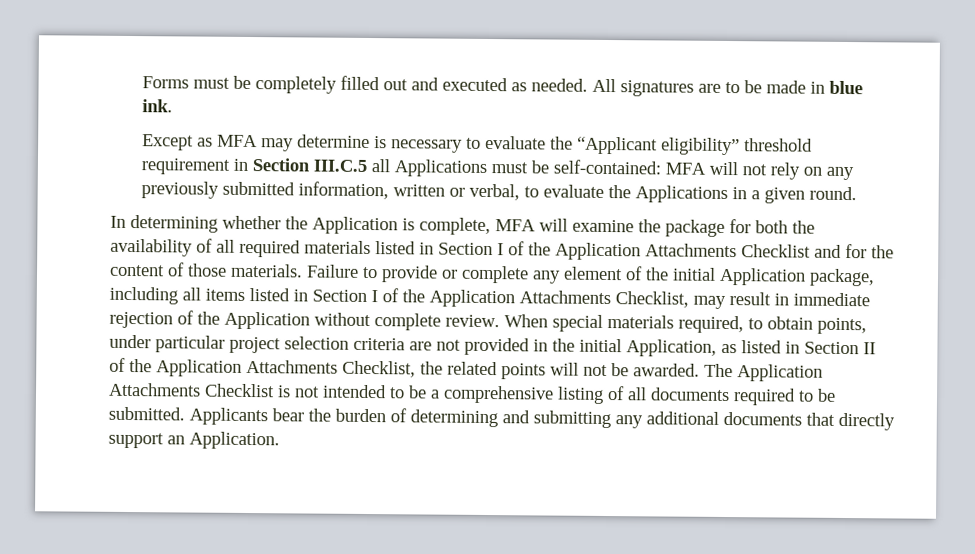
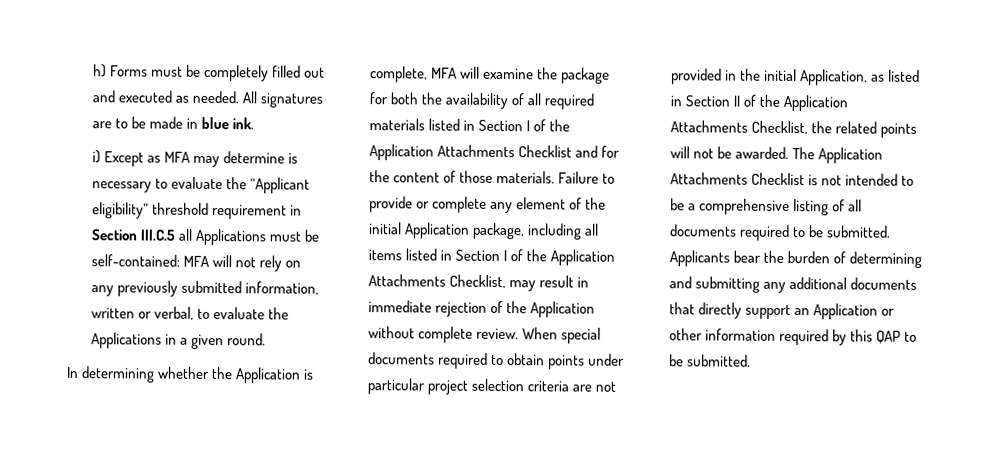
- Forms must be completely filled out and executed as needed.
+ h) Forms must be completely filled out and executed as needed.
- Except as MFA may determine is necessary to evaluate the “Applicant eligibility” threshold requirement in Section III.C.5 all Applications must be self-contained: MFA will not rely on any previously submitted information, written or verbal, to evaluate the Applications in a given round.
+ i) Except as MFA may determine is necessary to evaluate the “Applicant eligibility” threshold requirement in Section III.C.5 all Applications must be self-contained: MFA will not rely on any previously submitted information, written or verbal, to evaluate the Applications in a given round.
- When special materials required, to obtain points, under particular project selection criteria are not provided in the initial Application, as listed in Section II of the Application Attachments Checklist, the related points will not be awarded.
+ When special documents required to obtain points under particular project selection criteria are not provided in the initial Application, as listed in Section II of the Application Attachments Checklist, the related points will not be awarded.
- Applicants bear the burden of determining and submitting any additional documents that directly support an Application.
+ Applicants bear the burden of determining and submitting any additional documents that directly support an Application or other information required by this QAP to be submitted.

